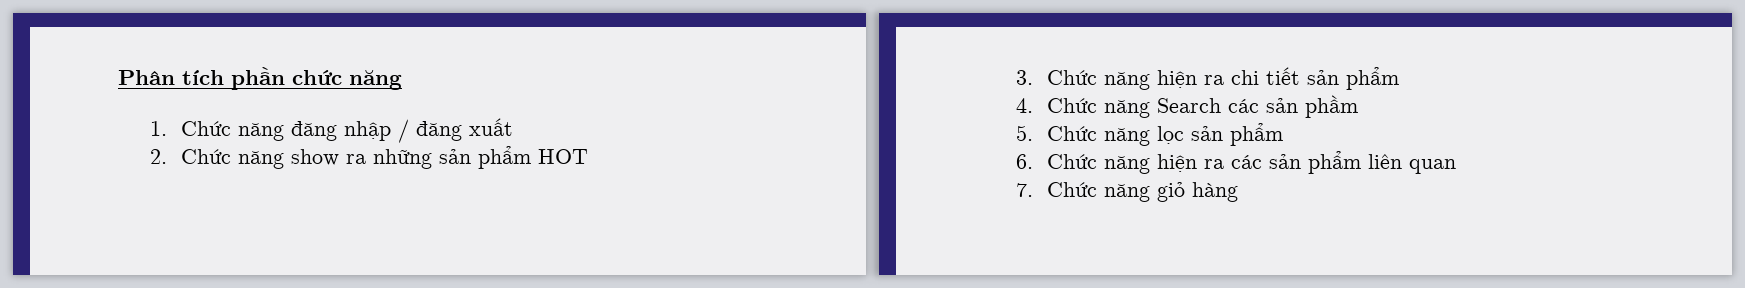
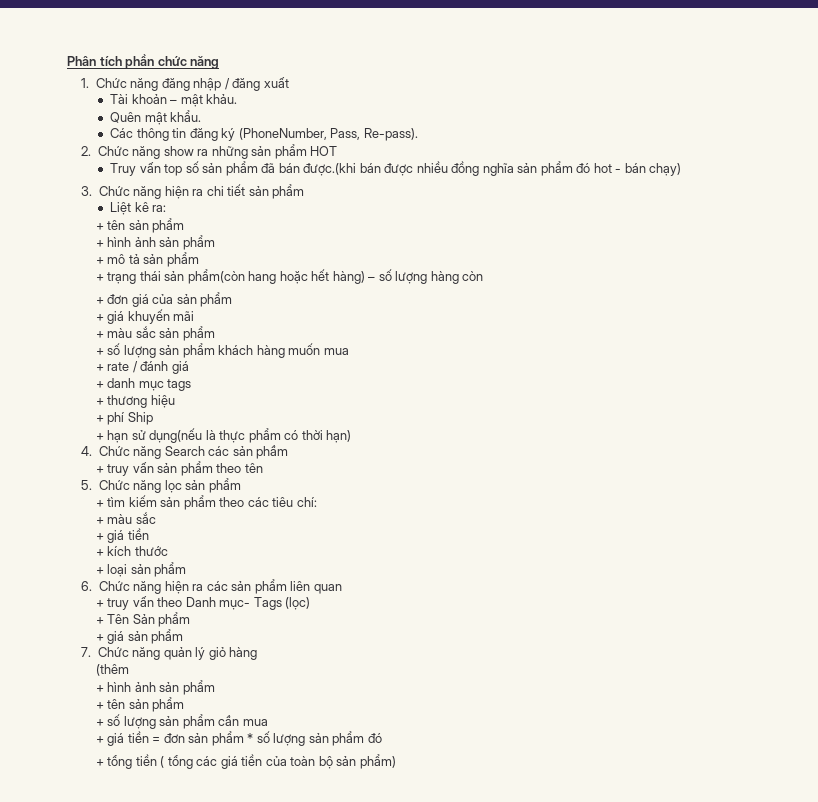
+ Tài khoản – mật khảu.
+ Quên mật khẩu.
+ Các thông tin đăng ký (PhoneNumber, Pass, Re-pass).
+ Truy vấn top số sản phẩm đã bán được.(khi bán được nhiều đồng nghĩa sản phẩm đó hot - bán chạy)
+ Liệt kê ra:
+ + tên sản phẩm
+ + hình ảnh sản phẩm
+ + mô tả sản phẩm
+ + trạng thái sản phẩm(còn hang hoặc hết hàng) – số lượng hàng còn
+ + đơn giá của sản phẩm
+ + giá khuyến mãi
+ + màu sắc sản phẩm
+ + số lượng sản phẩm khách hàng muốn mua
+ + rate / đánh giá
+ + danh mục tags
+ + thương hiệu
+ + phí Ship
+ + hạn sử dụng(nếu là thực phẩm có thời hạn)
+ + truy vấn sản phẩm theo tên
+ + tìm kiếm sản phẩm theo các tiêu chí:
+ + màu sắc
+ + giá tiền
+ + kích thước
+ + loại sản phẩm
+ + truy vấn theo Danh mục- Tags (lọc)
+ + Tên Sản phẩm
+ + giá sản phẩm
- 7. Chức năng giỏ hàng
+ 7. Chức năng quản lý giỏ hàng
+ (thêm
+ + hình ảnh sản phẩm
+ + tên sản phẩm
+ + số lượng sản phẩm cần mua
+ + giá tiền = đơn sản phẩm * số lượng sản phẩm đó
+ + tổng tiền ( tổng các giá tiền của toàn bộ sản phẩm)

